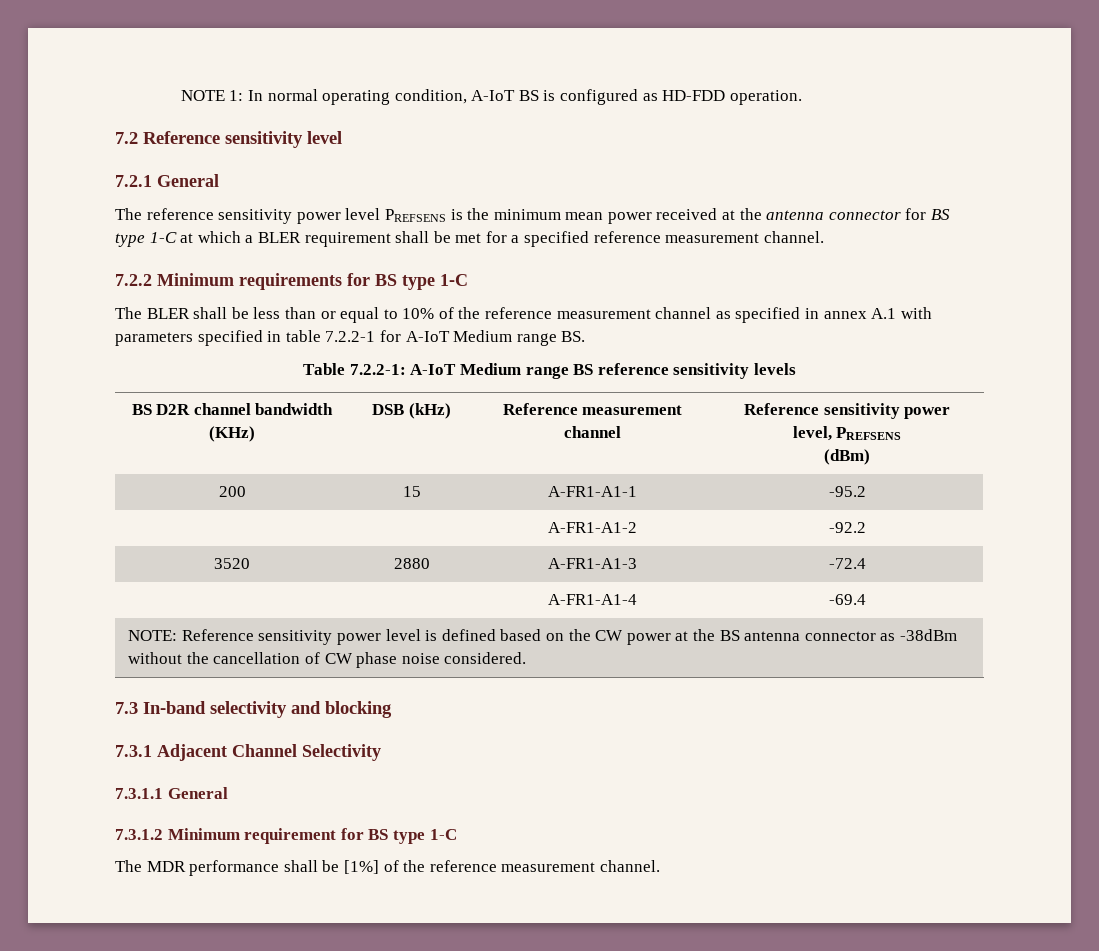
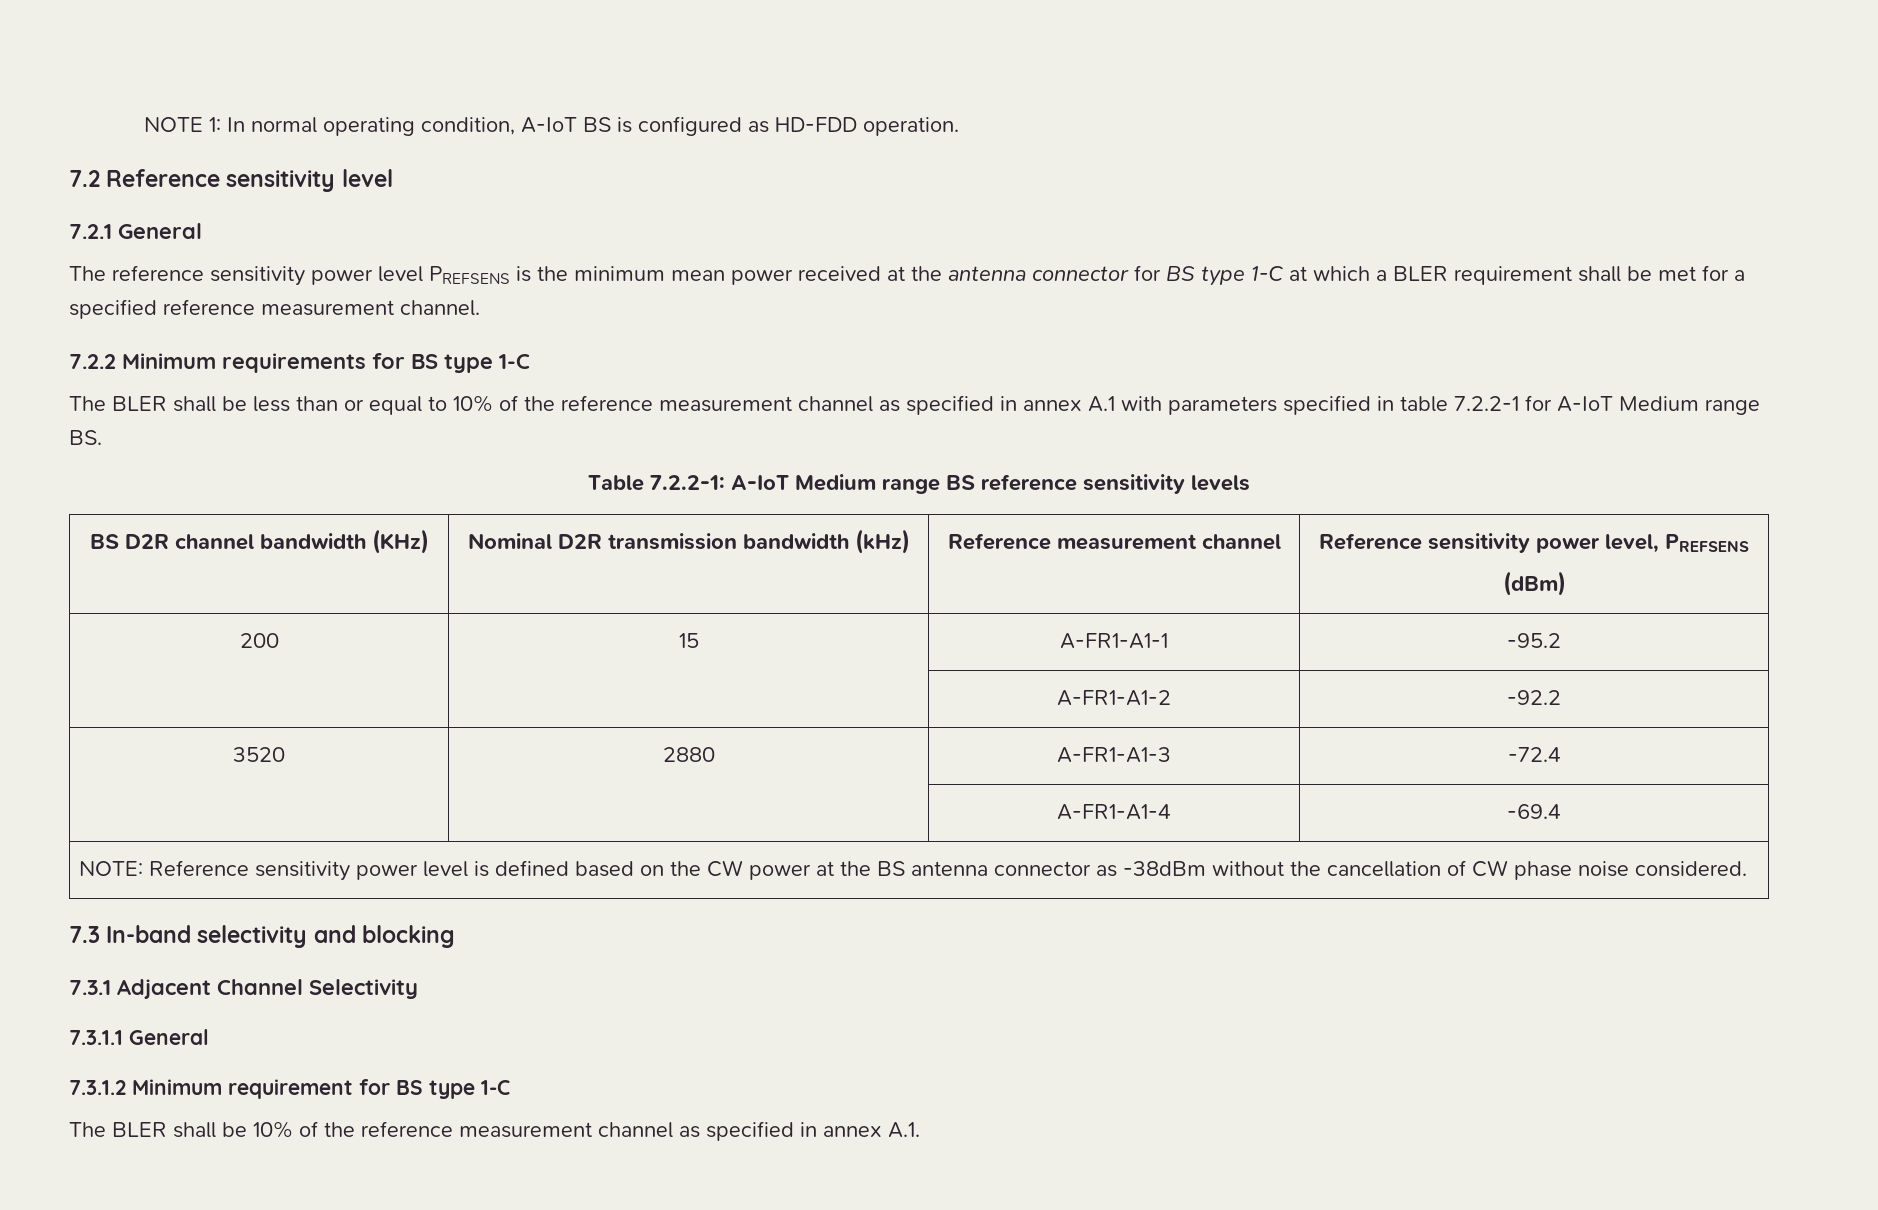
- BS D2R channel bandwidth (KHz) | DSB (kHz) | Reference measurement channel | Reference sensitivity power level, PREFSENS
+ BS D2R channel bandwidth (KHz) | Nominal D2R transmission bandwidth (kHz) | Reference measurement channel | Reference sensitivity power level, PREFSENS
- The MDR performance shall be [1%] of the reference measurement channel.
+ The BLER shall be 10% of the reference measurement channel as specified in annex A.1.

